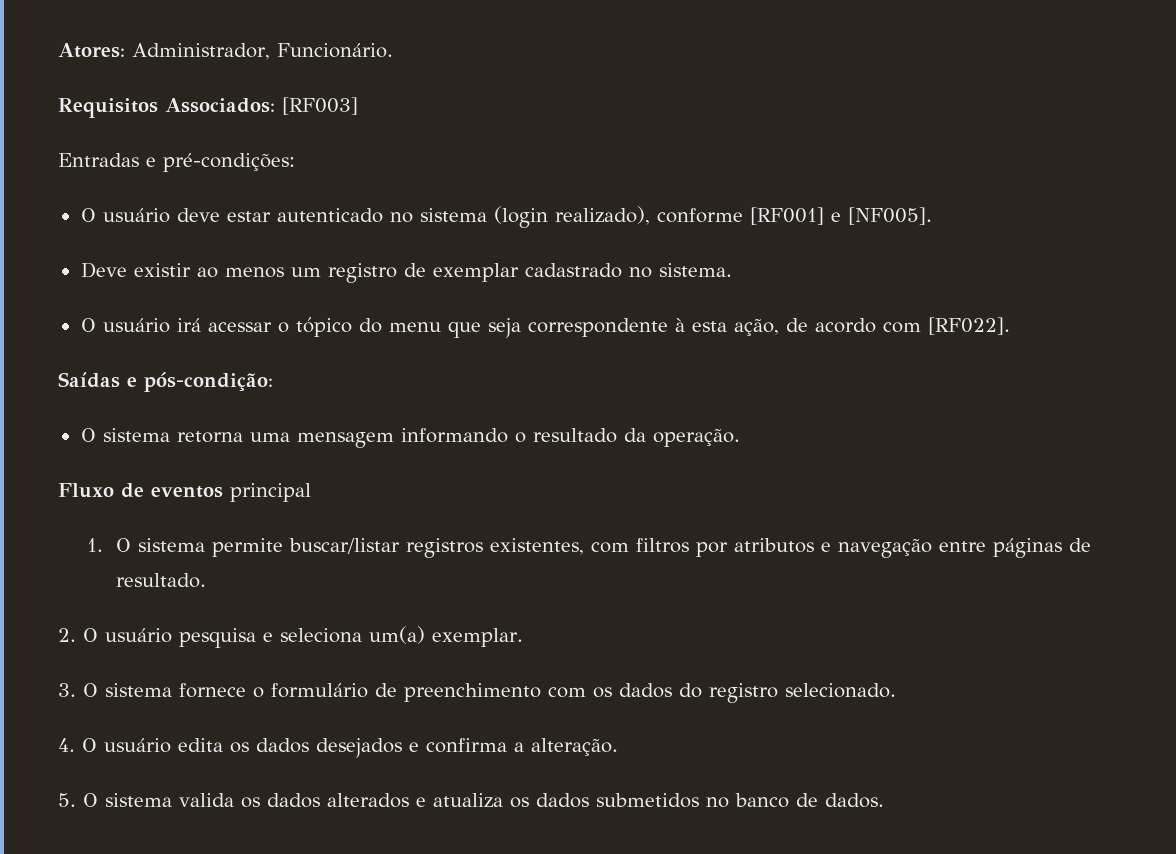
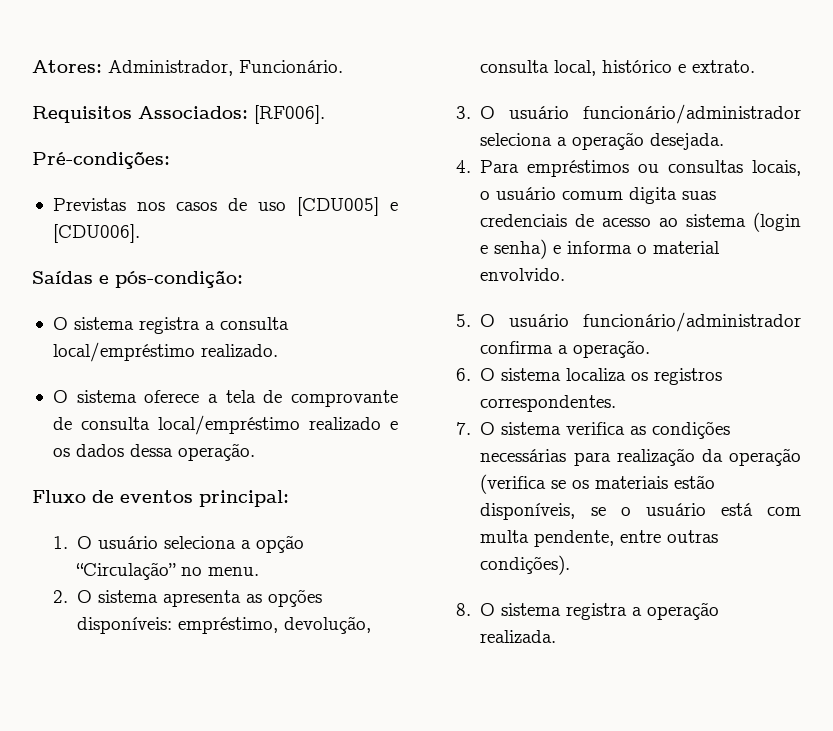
- Requisitos Associados: [RF003]
- Entradas e pré-condições:
- O usuário deve estar autenticado no sistema (login realizado), conforme [RF001] e [NF005].
- Deve existir ao menos um registro de exemplar cadastrado no sistema.
- O usuário irá acessar o tópico do menu que seja correspondente à esta ação, de acordo com [RF022].
+ Requisitos Associados: [RF006].
+ Pré-condições:
+ Previstas nos casos de uso [CDU005] e [CDU006].
- O sistema retorna uma mensagem informando o resultado da operação.
+ O sistema registra a consulta local/empréstimo realizado.
+ O sistema oferece a tela de comprovante de consulta local/empréstimo realizado e os dados dessa operação.
- Fluxo de eventos principal
+ Fluxo de eventos principal:
- 1. O sistema permite buscar/listar registros existentes, com filtros por atributos e navegação entre páginas de resultado.
- 2. O usuário pesquisa e seleciona um(a) exemplar.
- 3. O sistema fornece o formulário de preenchimento com os dados do registro selecionado.
- 4. O usuário edita os dados desejados e confirma a alteração.
- 5. O sistema valida os dados alterados e atualiza os dados submetidos no banco de dados.
+ 1. O usuário seleciona a opção “Circulação” no menu.
+ 2. O sistema apresenta as opções disponíveis: empréstimo, devolução, consulta local, histórico e extrato.
+ 3. O usuário funcionário/administrador seleciona a operação desejada.
+ 4. Para empréstimos ou consultas locais, o usuário comum digita suas credenciais de acesso ao sistema (login e senha) e informa o material envolvido.
+ 5. O usuário funcionário/administrador confirma a operação.
+ 6. O sistema localiza os registros correspondentes.
+ 7. O sistema verifica as condições necessárias para realização da operação (verifica se os materiais estão disponíveis, se o usuário está com multa pendente, entre outras condições).
+ 8. O sistema registra a operação realizada.

